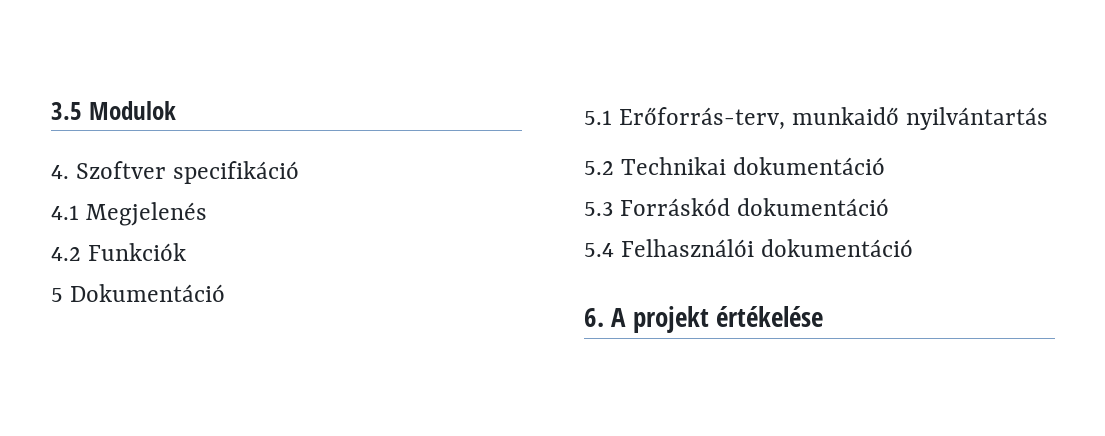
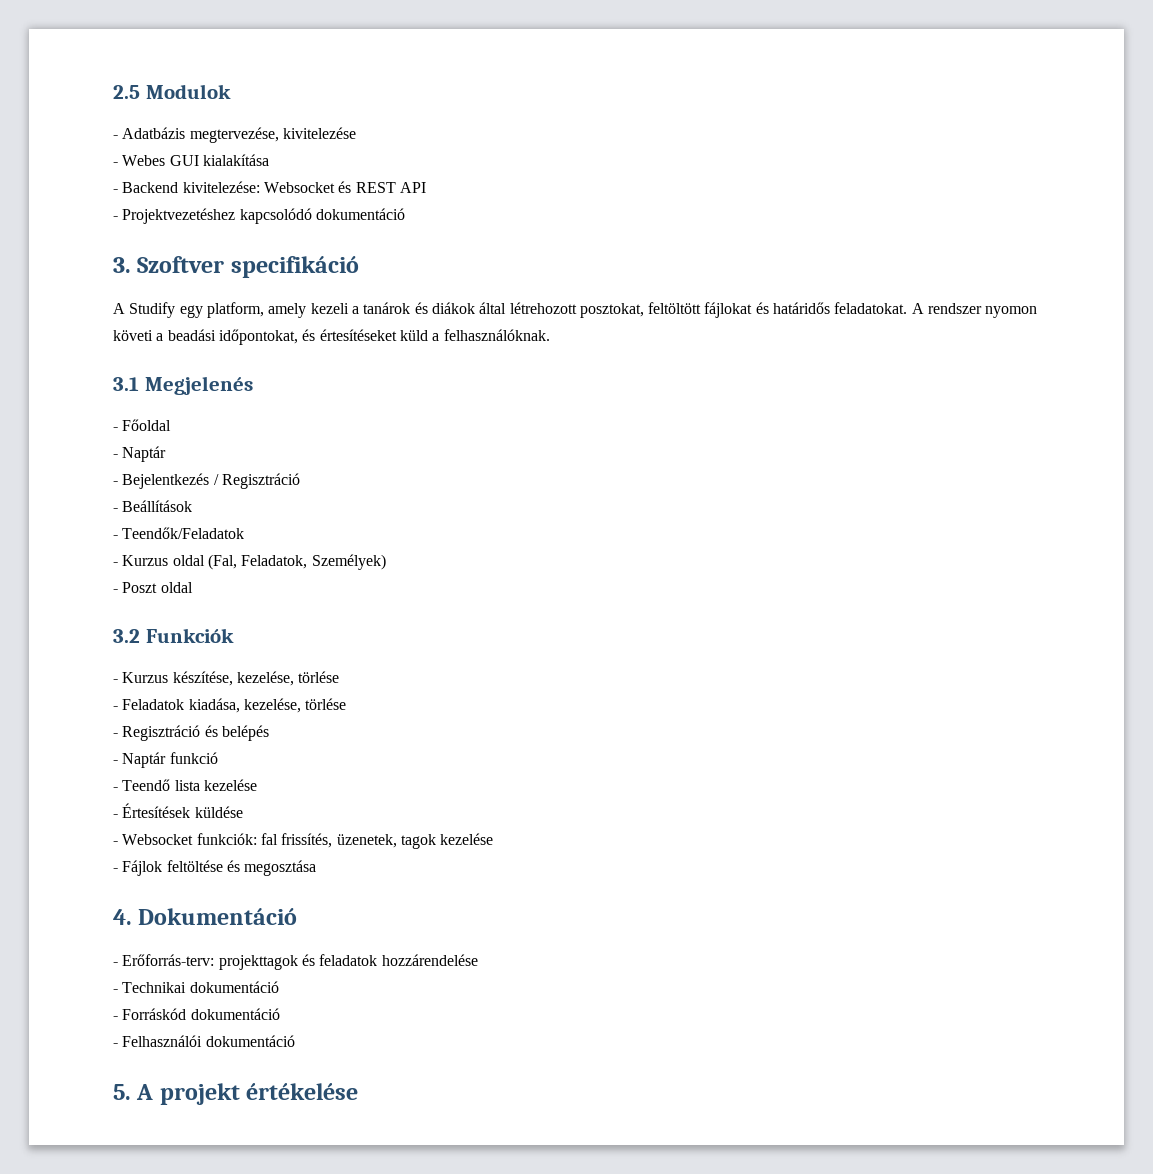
- 3.5 Modulok
+ 2.5 Modulok
- 4. Szoftver specifikáció
- 4.1 Megjelenés
- 4.2 Funkciók
- 5 Dokumentáció
- 5.1 Erőforrás-terv, munkaidő nyilvántartás
- 5.2 Technikai dokumentáció
+ - Adatbázis megtervezése, kivitelezése
+ - Webes GUI kialakítása
+ - Backend kivitelezése: Websocket és REST API
+ - Projektvezetéshez kapcsolódó dokumentáció
+ 3. Szoftver specifikáció
+ A Studify egy platform, amely kezeli a tanárok és diákok által létrehozott posztokat, feltöltött fájlokat és határidős feladatokat. A rendszer nyomon követi a beadási időpontokat, és értesítéseket küld a felhasználóknak.
+ 3.1 Megjelenés
+ - Főoldal
+ - Naptár
+ - Bejelentkezés / Regisztráció
+ - Beállítások
+ - Teendők/Feladatok
+ - Kurzus oldal (Fal, Feladatok, Személyek)
+ - Poszt oldal
+ 3.2 Funkciók
+ - Kurzus készítése, kezelése, törlése
+ - Feladatok kiadása, kezelése, törlése
+ - Regisztráció és belépés
+ - Naptár funkció
+ - Teendő lista kezelése
+ - Értesítések küldése
+ - Websocket funkciók: fal frissítés, üzenetek, tagok kezelése
+ - Fájlok feltöltése és megosztása
+ 4. Dokumentáció
+ - Erőforrás-terv: projekttagok és feladatok hozzárendelése
+ - Technikai dokumentáció
- 5.3 Forráskód dokumentáció
+ - Forráskód dokumentáció
- 5.4 Felhasználói dokumentáció
+ - Felhasználói dokumentáció
- 6. A projekt értékelése
+ 5. A projekt értékelése

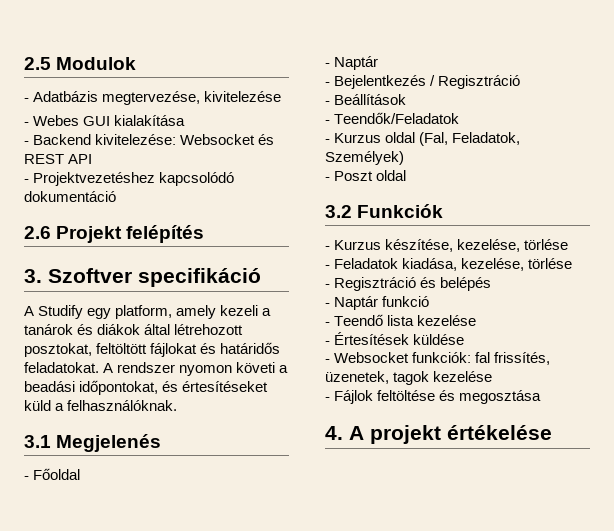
+ 2.6 Projekt felépítés
- 4. Dokumentáció
- - Erőforrás-terv: projekttagok és feladatok hozzárendelése
- - Technikai dokumentáció
- - Forráskód dokumentáció
- - Felhasználói dokumentáció
- 5. A projekt értékelése
+ 4. A projekt értékelése

